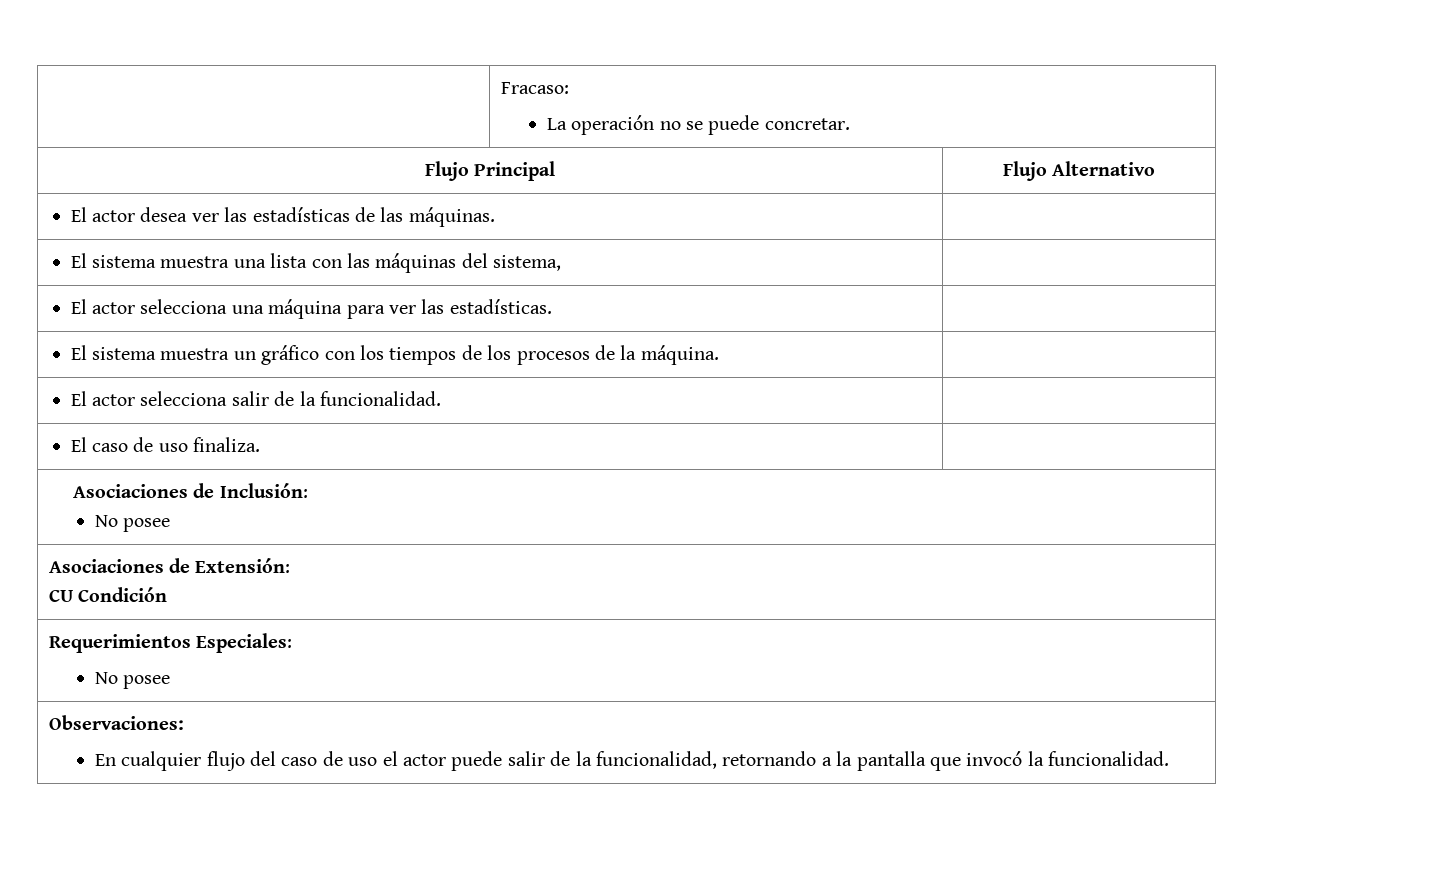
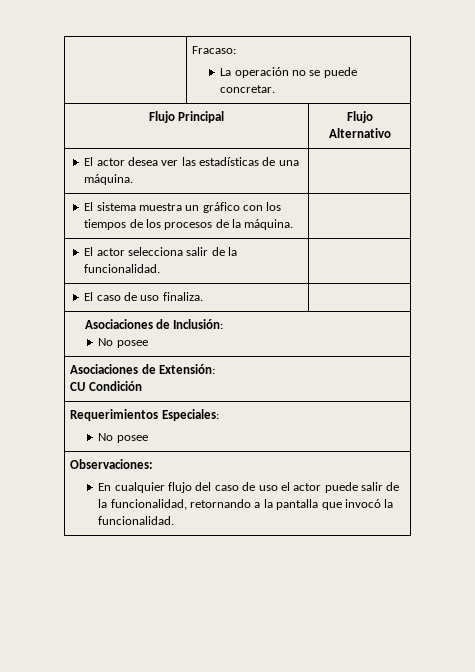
- El actor desea ver las estadísticas de las máquinas. |
- El sistema muestra una lista con las máquinas del sistema, |
- El actor selecciona una máquina para ver las estadísticas. |
+ El actor desea ver las estadísticas de una máquina. |

